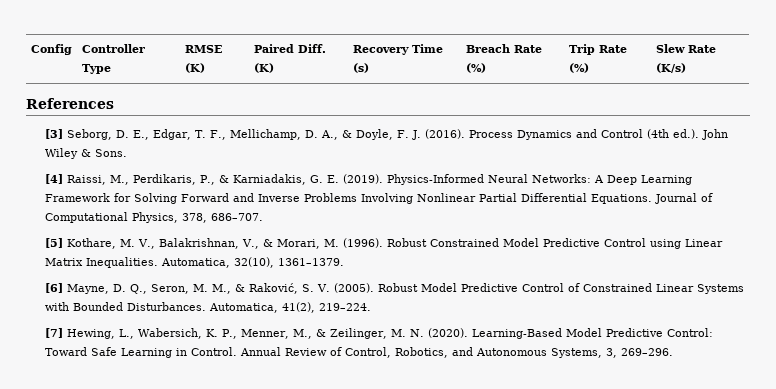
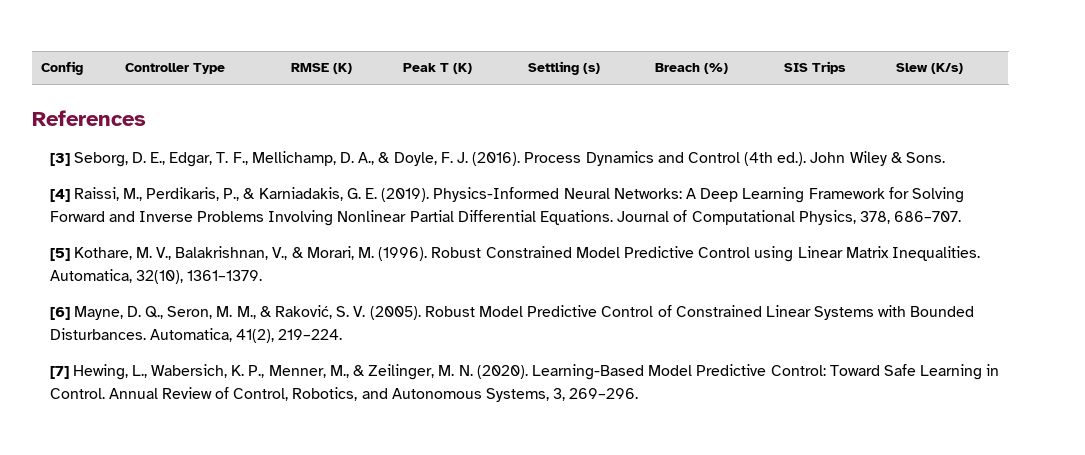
- Config | Controller Type | RMSE (K) | Paired Diff. (K) | Recovery Time (s) | Breach Rate (%) | Trip Rate (%) | Slew Rate (K/s)
+ Config | Controller Type | RMSE (K) | Peak T (K) | Settling (s) | Breach (%) | SIS Trips | Slew (K/s)

